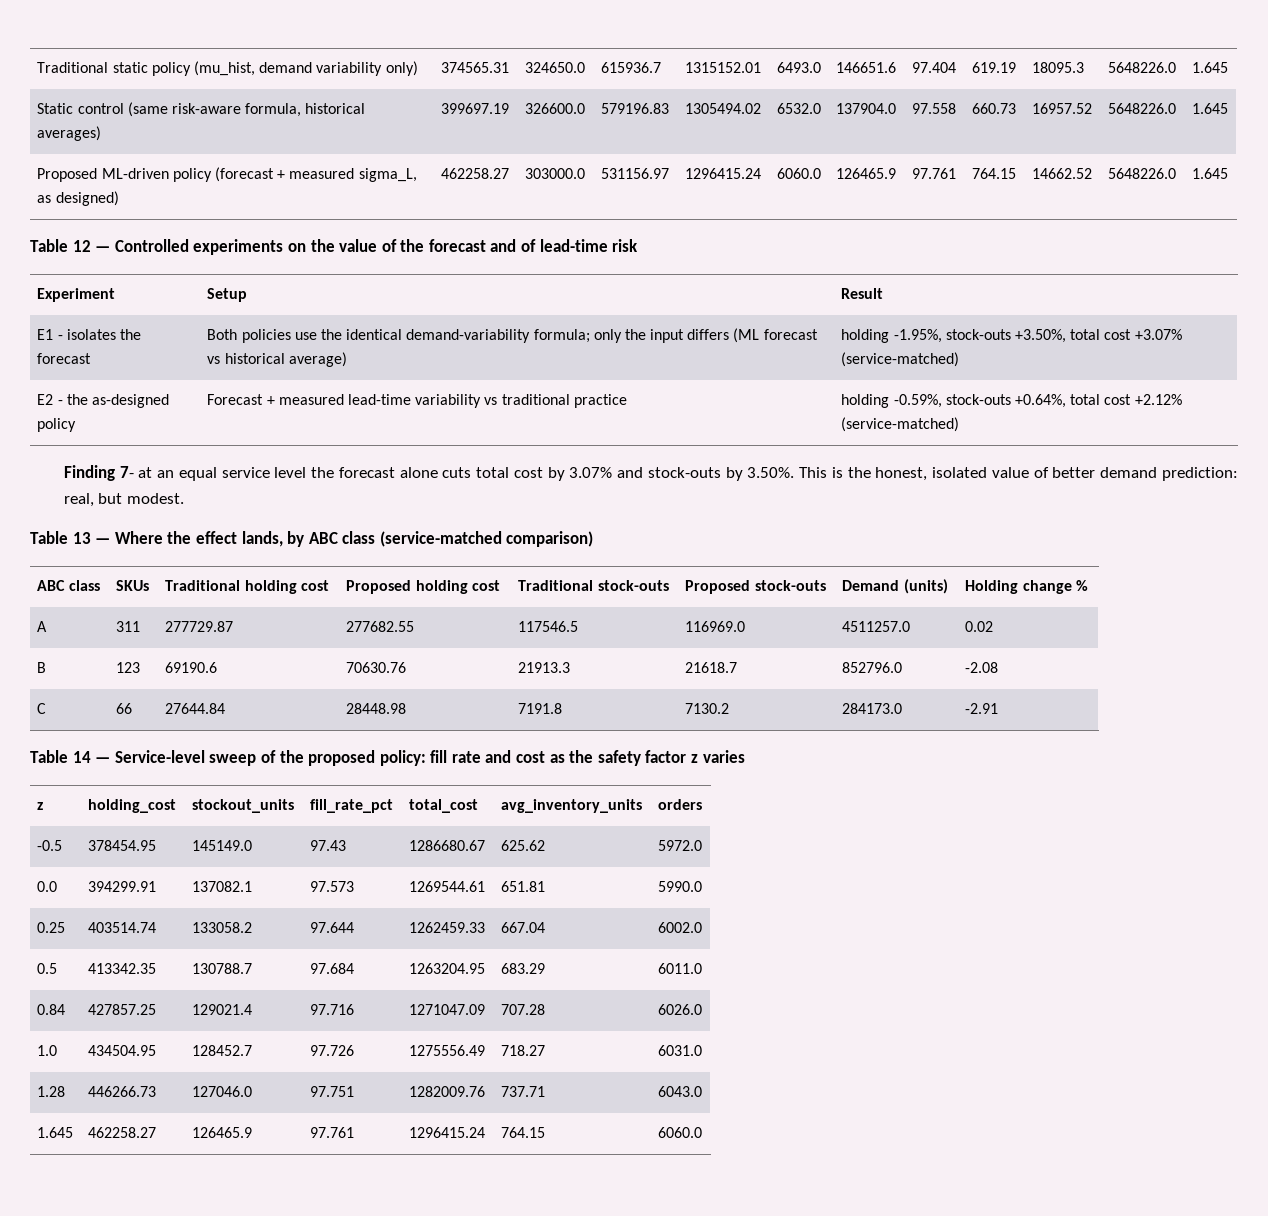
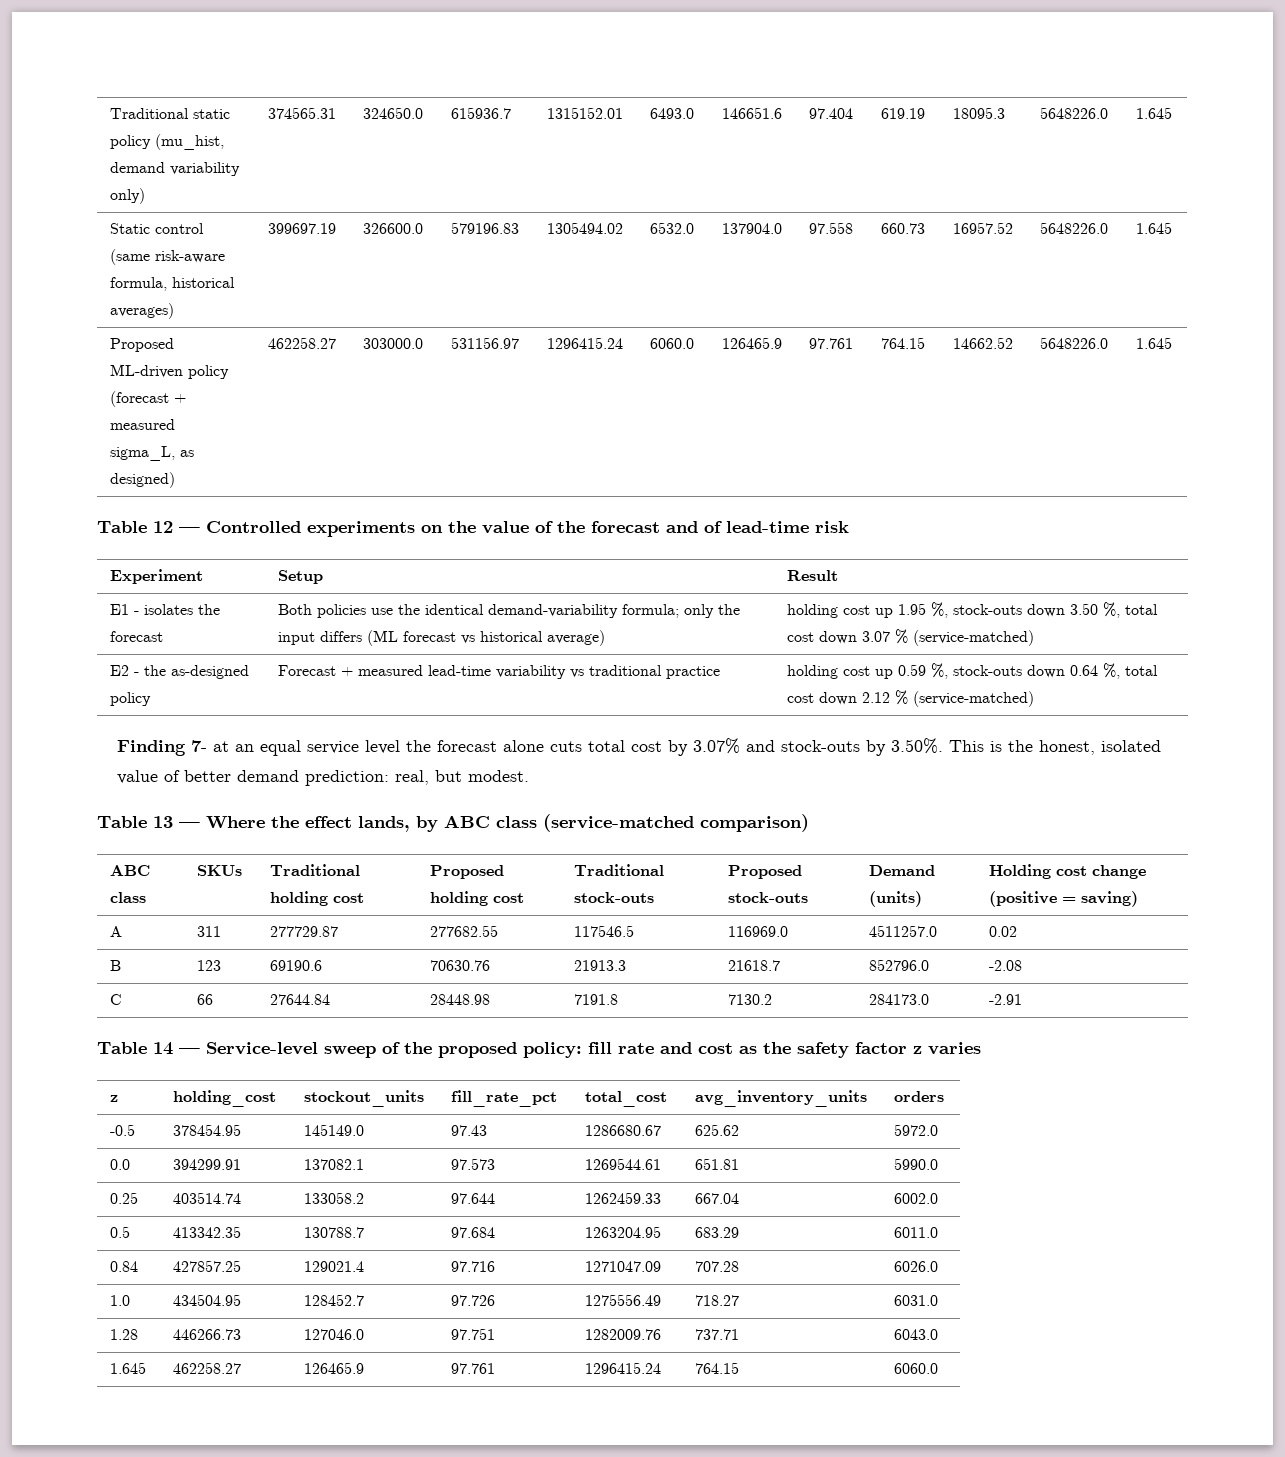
- E1 - isolates the forecast | Both policies use the identical demand-variability formula; only the input differs (ML forecast vs historical average) | holding -1.95%, stock-outs +3.50%, total cost +3.07% (service-matched)
+ E1 - isolates the forecast | Both policies use the identical demand-variability formula; only the input differs (ML forecast vs historical average) | holding cost up 1.95 %, stock-outs down 3.50 %, total cost down 3.07 % (service-matched)
- E2 - the as-designed policy | Forecast + measured lead-time variability vs traditional practice | holding -0.59%, stock-outs +0.64%, total cost +2.12% (service-matched)
+ E2 - the as-designed policy | Forecast + measured lead-time variability vs traditional practice | holding cost up 0.59 %, stock-outs down 0.64 %, total cost down 2.12 % (service-matched)
- ABC class | SKUs | Traditional holding cost | Proposed holding cost | Traditional stock-outs | Proposed stock-outs | Demand (units) | Holding change %
+ ABC class | SKUs | Traditional holding cost | Proposed holding cost | Traditional stock-outs | Proposed stock-outs | Demand (units) | Holding cost change (positive = saving)

